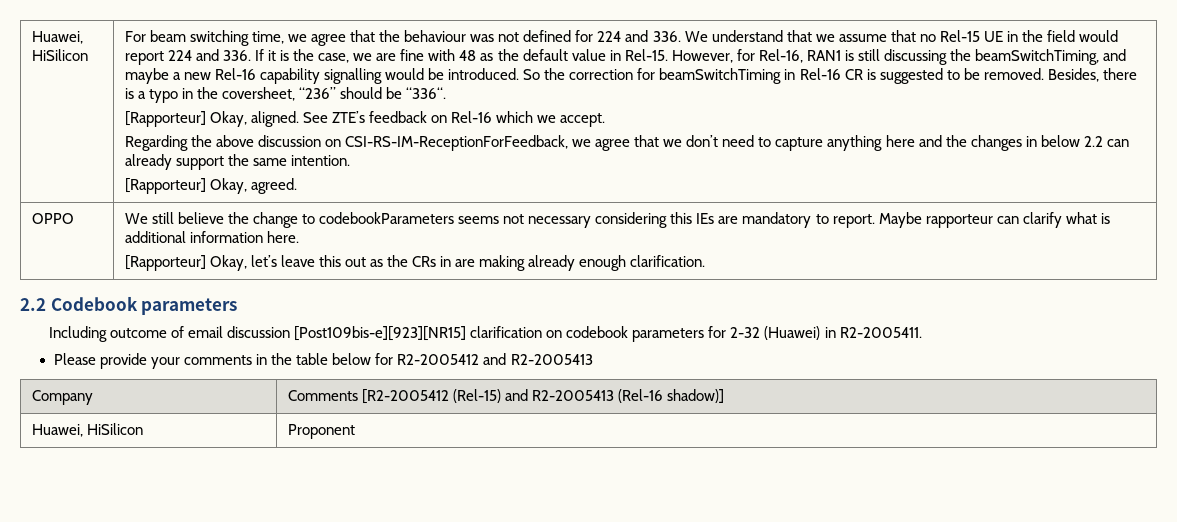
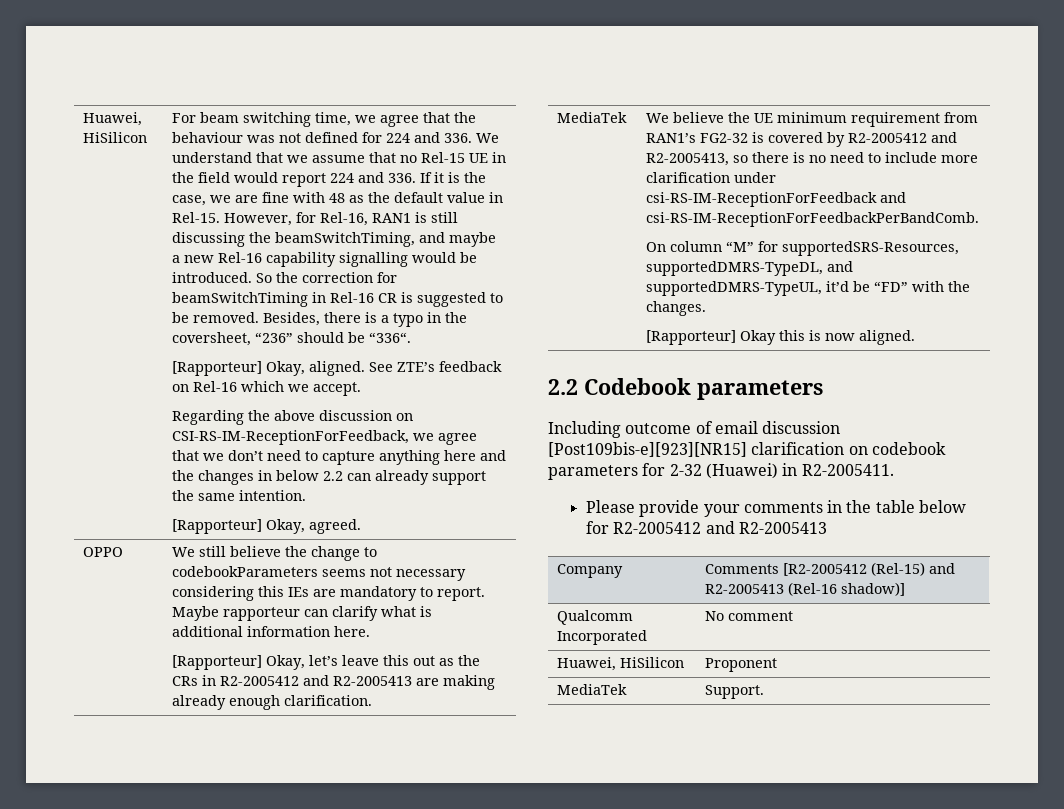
- [Rapporteur] Okay, let’s leave this out as the CRs in are making already enough clarification.
+ [Rapporteur] Okay, let’s leave this out as the CRs in R2-2005412 and R2-2005413 are making already enough clarification.
+ MediaTek | We believe the UE minimum requirement from RAN1’s FG2-32 is covered by R2-2005412 and R2-2005413, so there is no need to include more clarification under csi-RS-IM-ReceptionForFeedback and csi-RS-IM-ReceptionForFeedbackPerBandComb.
+ On column “M” for supportedSRS-Resources, supportedDMRS-TypeDL, and supportedDMRS-TypeUL, it’d be “FD” with the changes.
+ [Rapporteur] Okay this is now aligned.
+ Qualcomm Incorporated | No comment
+ MediaTek | Support.

